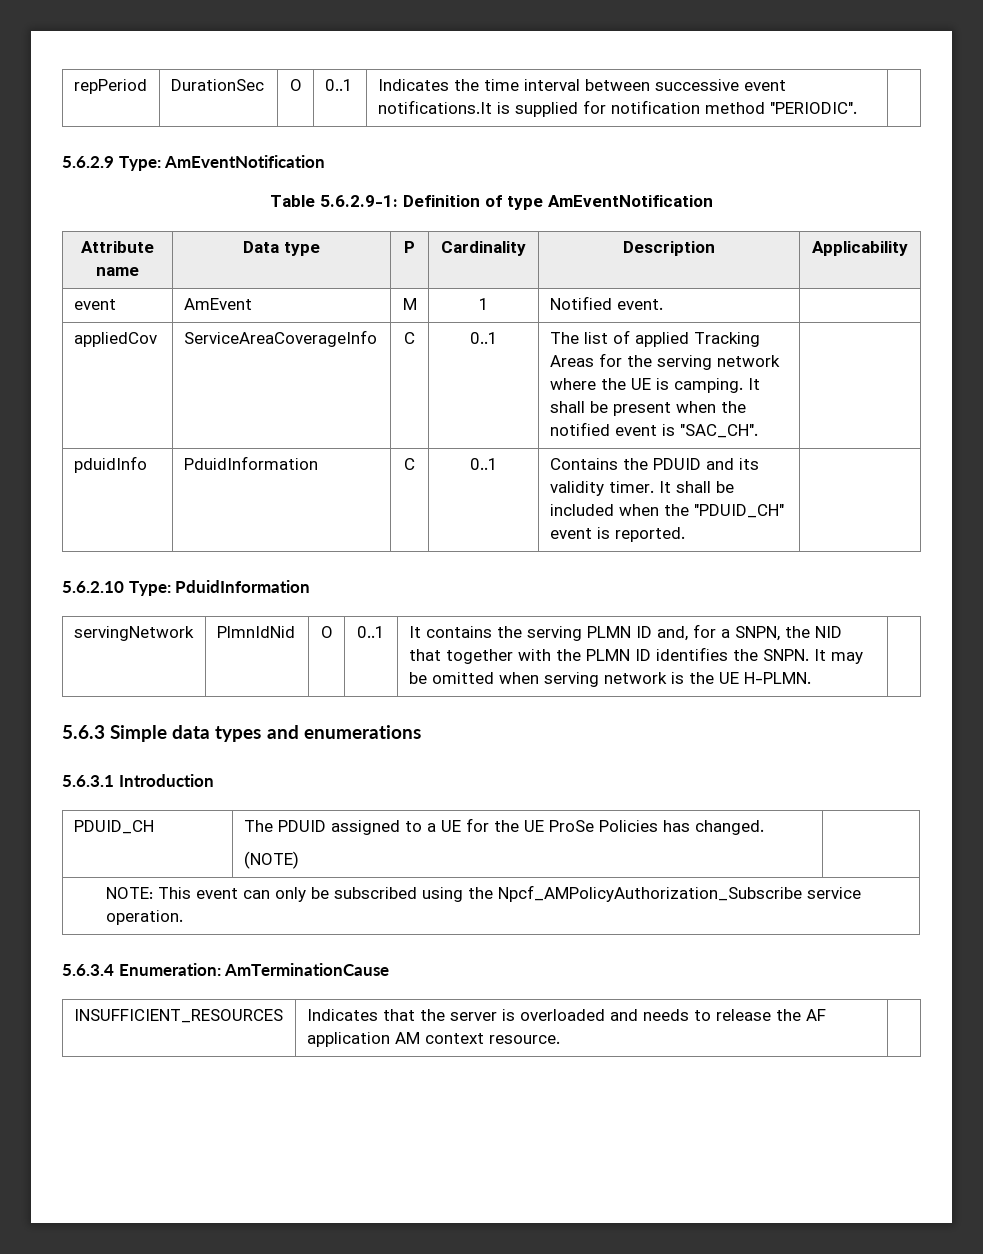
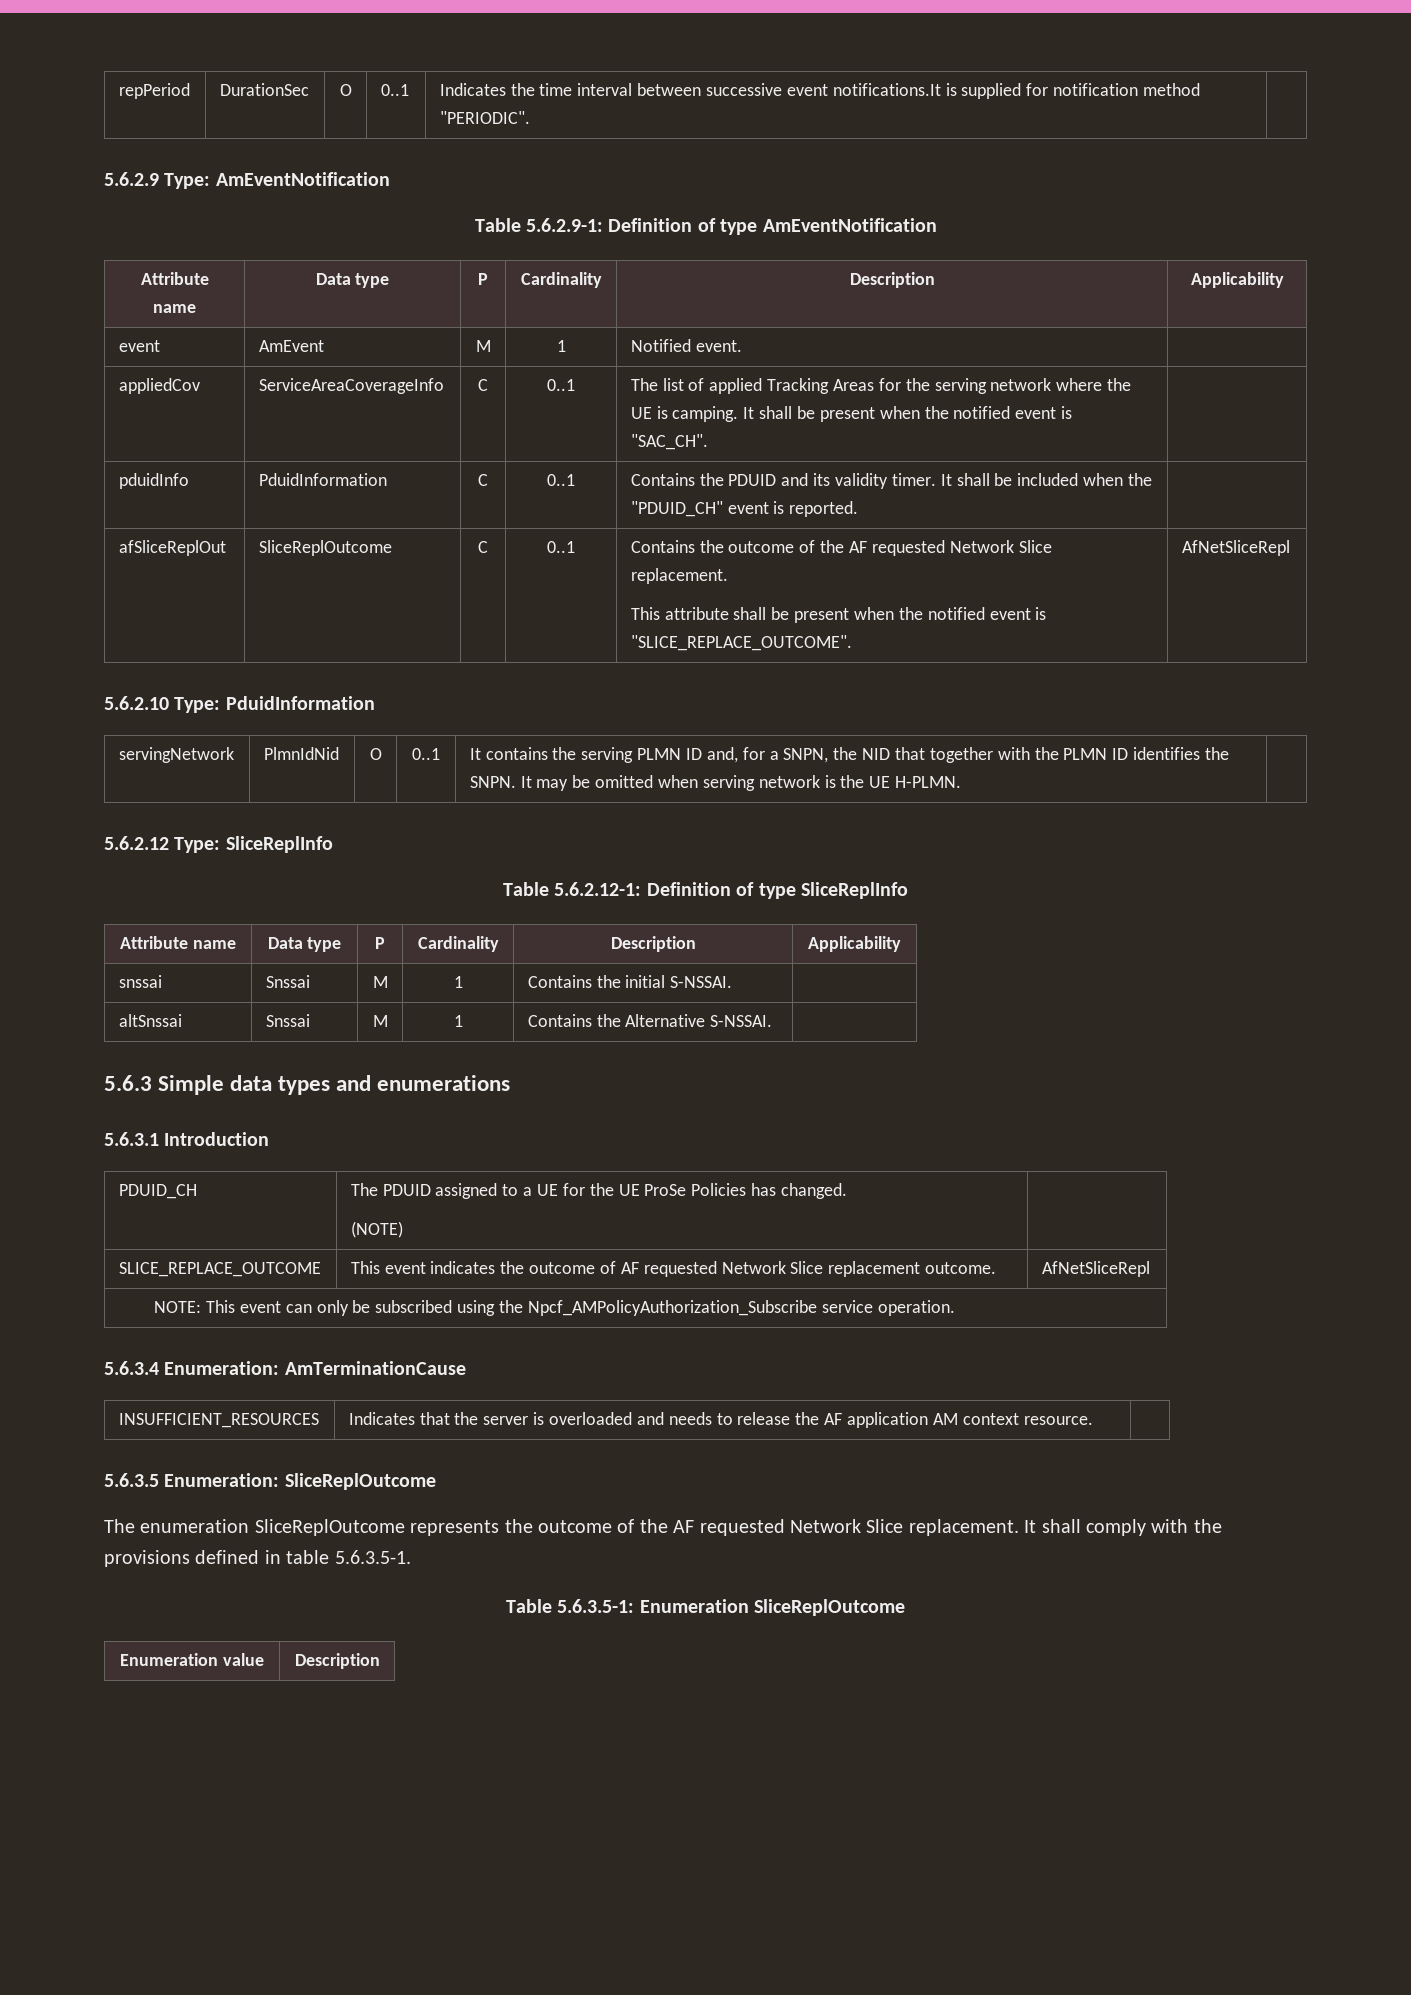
+ afSliceReplOut | SliceReplOutcome | C | 0..1 | Contains the outcome of the AF requested Network Slice replacement.
+ This attribute shall be present when the notified event is "SLICE_REPLACE_OUTCOME". | AfNetSliceRepl
+ 5.6.2.12 Type: SliceReplInfo
+ Table 5.6.2.12-1: Definition of type SliceReplInfo
+ Attribute name | Data type | P | Cardinality | Description | Applicability
+ snssai | Snssai | M | 1 | Contains the initial S-NSSAI. |
+ altSnssai | Snssai | M | 1 | Contains the Alternative S-NSSAI. |
+ SLICE_REPLACE_OUTCOME | This event indicates the outcome of AF requested Network Slice replacement outcome. | AfNetSliceRepl
+ 5.6.3.5 Enumeration: SliceReplOutcome
+ The enumeration SliceReplOutcome represents the outcome of the AF requested Network Slice replacement. It shall comply with the provisions defined in table 5.6.3.5-1.
+ Table 5.6.3.5-1: Enumeration SliceReplOutcome
+ Enumeration value | Description

